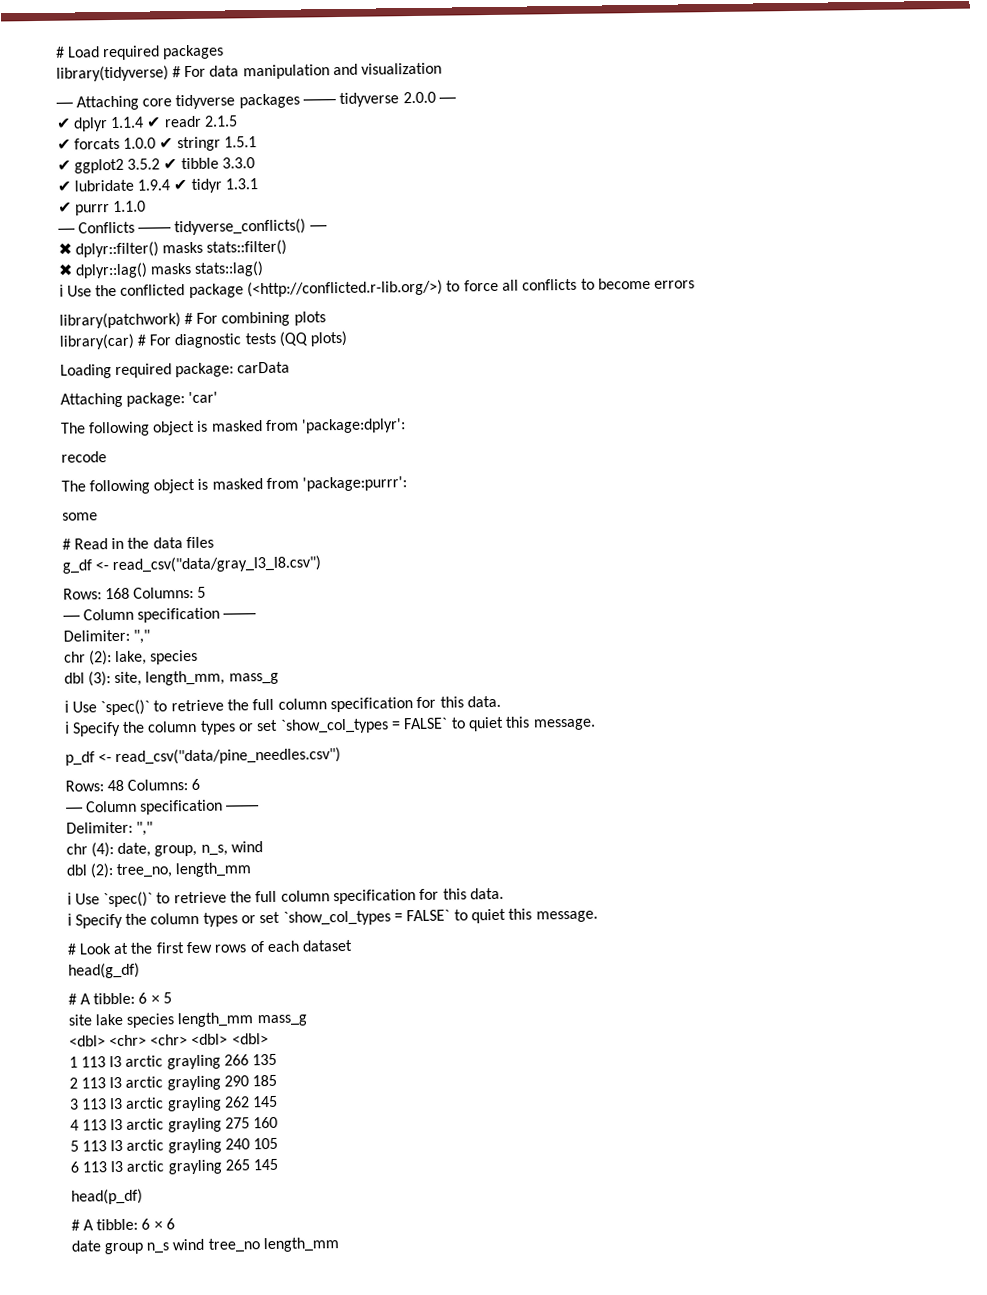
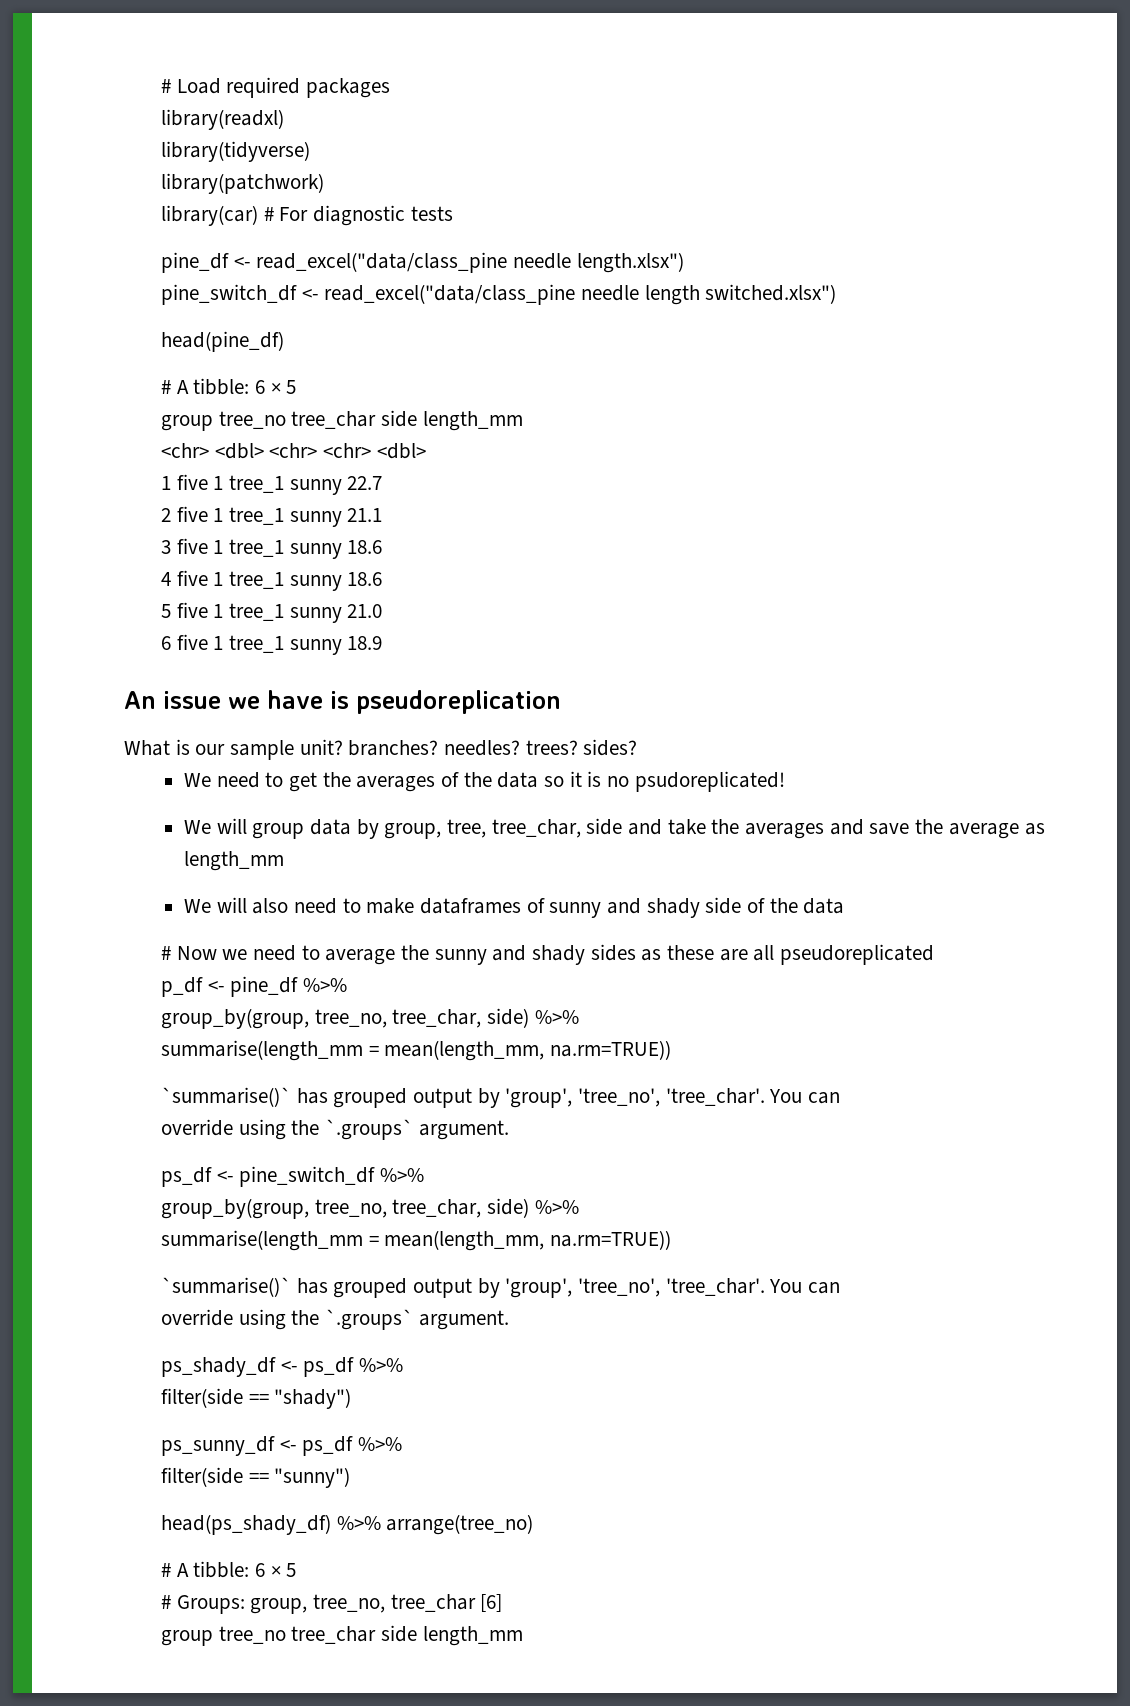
+ library(readxl)
- library(tidyverse) # For data manipulation and visualization
- ── Attaching core tidyverse packages ──── tidyverse 2.0.0 ──
- ✔ dplyr 1.1.4 ✔ readr 2.1.5
- ✔ forcats 1.0.0 ✔ stringr 1.5.1
- ✔ ggplot2 3.5.2 ✔ tibble 3.3.0
- ✔ lubridate 1.9.4 ✔ tidyr 1.3.1
- ✔ purrr 1.1.0
- ── Conflicts ──── tidyverse_conflicts() ──
- ✖ dplyr::filter() masks stats::filter()
- ✖ dplyr::lag() masks stats::lag()
- ℹ Use the conflicted package (<http://conflicted.r-lib.org/>) to force all conflicts to become errors
- library(patchwork) # For combining plots
+ library(tidyverse)
+ library(patchwork)
- library(car) # For diagnostic tests (QQ plots)
- Loading required package: carData
- Attaching package: 'car'
- The following object is masked from 'package:dplyr':
- recode
- The following object is masked from 'package:purrr':
- some
- # Read in the data files
- g_df <- read_csv("data/gray_I3_I8.csv")
- Rows: 168 Columns: 5
- ── Column specification ────
- Delimiter: ","
- chr (2): lake, species
- dbl (3): site, length_mm, mass_g
- ℹ Use `spec()` to retrieve the full column specification for this data.
- ℹ Specify the column types or set `show_col_types = FALSE` to quiet this message.
- p_df <- read_csv("data/pine_needles.csv")
- Rows: 48 Columns: 6
- ── Column specification ────
- Delimiter: ","
- chr (4): date, group, n_s, wind
- dbl (2): tree_no, length_mm
- ℹ Use `spec()` to retrieve the full column specification for this data.
- ℹ Specify the column types or set `show_col_types = FALSE` to quiet this message.
- # Look at the first few rows of each dataset
- head(g_df)
+ library(car) # For diagnostic tests
+ pine_df <- read_excel("data/class_pine needle length.xlsx")
+ pine_switch_df <- read_excel("data/class_pine needle length switched.xlsx")
+ head(pine_df)
  # A tibble: 6 × 5
- site lake species length_mm mass_g
- <dbl> <chr> <chr> <dbl> <dbl>
- 1 113 I3 arctic grayling 266 135
- 2 113 I3 arctic grayling 290 185
- 3 113 I3 arctic grayling 262 145
- 4 113 I3 arctic grayling 275 160
- 5 113 I3 arctic grayling 240 105
- 6 113 I3 arctic grayling 265 145
- head(p_df)
- # A tibble: 6 × 6
- date group n_s wind tree_no length_mm
+ group tree_no tree_char side length_mm
+ <chr> <dbl> <chr> <chr> <dbl>
+ 1 five 1 tree_1 sunny 22.7
+ 2 five 1 tree_1 sunny 21.1
+ 3 five 1 tree_1 sunny 18.6
+ 4 five 1 tree_1 sunny 18.6
+ 5 five 1 tree_1 sunny 21.0
+ 6 five 1 tree_1 sunny 18.9
+ An issue we have is pseudoreplication
+ What is our sample unit? branches? needles? trees? sides?
+ We need to get the averages of the data so it is no psudoreplicated!
+ We will group data by group, tree, tree_char, side and take the averages and save the average as length_mm
+ We will also need to make dataframes of sunny and shady side of the data
+ # Now we need to average the sunny and shady sides as these are all pseudoreplicated
+ p_df <- pine_df %>%
+ group_by(group, tree_no, tree_char, side) %>%
+ summarise(length_mm = mean(length_mm, na.rm=TRUE))
+ `summarise()` has grouped output by 'group', 'tree_no', 'tree_char'. You can
+ override using the `.groups` argument.
+ ps_df <- pine_switch_df %>%
+ group_by(group, tree_no, tree_char, side) %>%
+ summarise(length_mm = mean(length_mm, na.rm=TRUE))
+ `summarise()` has grouped output by 'group', 'tree_no', 'tree_char'. You can
+ override using the `.groups` argument.
+ ps_shady_df <- ps_df %>%
+ filter(side == "shady")
+ ps_sunny_df <- ps_df %>%
+ filter(side == "sunny")
+ head(ps_shady_df) %>% arrange(tree_no)
+ # A tibble: 6 × 5
+ # Groups: group, tree_no, tree_char [6]
+ group tree_no tree_char side length_mm

